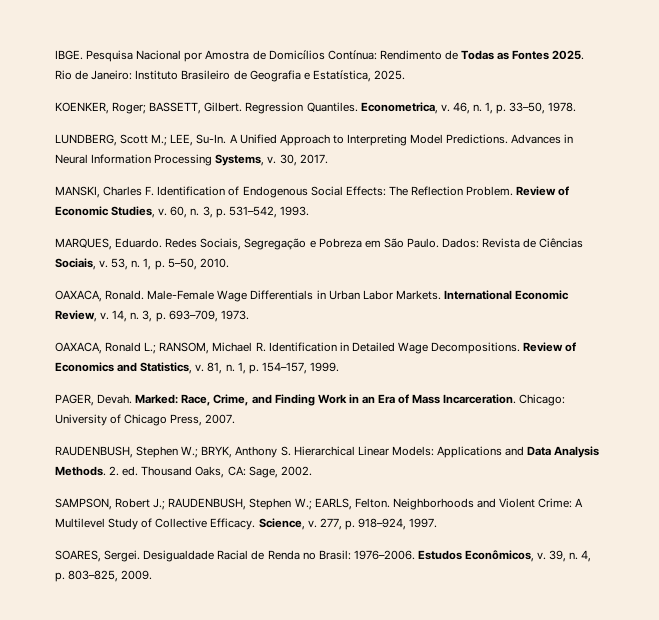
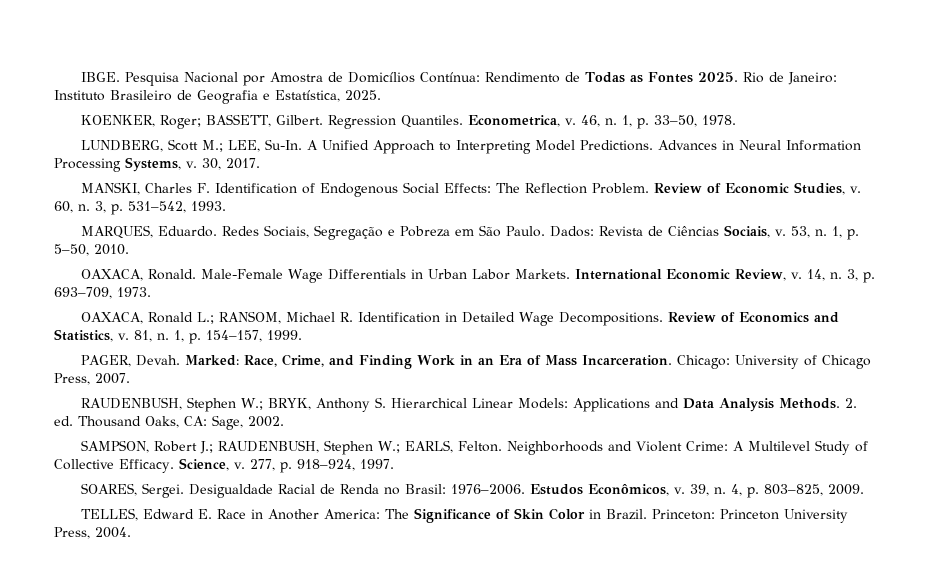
+ TELLES, Edward E. Race in Another America: The Significance of Skin Color in Brazil. Princeton: Princeton University Press, 2004.

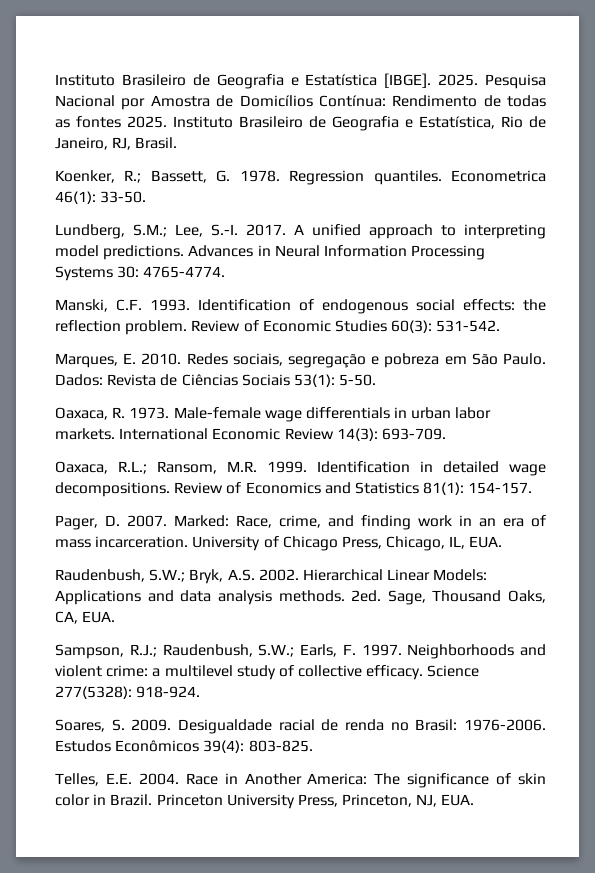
- IBGE.
+ Instituto Brasileiro de Geografia e Estatística [IBGE]. 2025.
- Pesquisa Nacional por Amostra de Domicílios Contínua: Rendimento de Todas as Fontes 2025. Rio de Janeiro: Instituto Brasileiro de Geografia e Estatística, 2025.
- KOENKER, Roger; BASSETT, Gilbert. Regression Quantiles. Econometrica, v. 46, n. 1, p. 33–50, 1978.
- LUNDBERG, Scott M.; LEE, Su-In. A Unified Approach to Interpreting Model Predictions.
+ Pesquisa Nacional por Amostra de Domicílios Contínua: Rendimento de todas as fontes 2025. Instituto Brasileiro de Geografia e Estatística, Rio de Janeiro, RJ, Brasil.
+ Koenker, R.; Bassett, G. 1978. Regression quantiles. Econometrica 46(1): 33-50.
+ Lundberg, S.M.; Lee, S.-I. 2017. A unified approach to interpreting model predictions.
- Advances in Neural Information Processing Systems, v. 30, 2017.
- MANSKI, Charles F. Identification of Endogenous Social Effects: The Reflection Problem. Review of Economic Studies, v. 60, n. 3, p. 531–542, 1993.
- MARQUES, Eduardo. Redes Sociais, Segregação e Pobreza em São Paulo.
+ Advances in Neural Information Processing Systems 30: 4765-4774.
+ Manski, C.F. 1993. Identification of endogenous social effects: the reflection problem. Review of Economic Studies 60(3): 531-542.
+ Marques, E. 2010. Redes sociais, segregação e pobreza em São Paulo.
- Dados: Revista de Ciências Sociais, v. 53, n. 1, p. 5–50, 2010.
- OAXACA, Ronald. Male-Female Wage Differentials in Urban Labor Markets. International Economic Review, v. 14, n. 3, p. 693–709, 1973.
- OAXACA, Ronald L.; RANSOM, Michael R. Identification in Detailed Wage Decompositions. Review of Economics and Statistics, v. 81, n. 1, p. 154–157, 1999.
- PAGER, Devah. Marked: Race, Crime, and Finding Work in an Era of Mass Incarceration. Chicago: University of Chicago Press, 2007.
- RAUDENBUSH, Stephen W.; BRYK, Anthony S. Hierarchical Linear Models: Applications and Data Analysis Methods. 2. ed. Thousand Oaks, CA: Sage, 2002.
- SAMPSON, Robert J.; RAUDENBUSH, Stephen W.; EARLS, Felton. Neighborhoods and Violent Crime: A Multilevel Study of Collective Efficacy. Science, v. 277, p. 918–924, 1997.
- SOARES, Sergei. Desigualdade Racial de Renda no Brasil: 1976–2006. Estudos Econômicos, v. 39, n. 4, p. 803–825, 2009.
- TELLES, Edward E. Race in Another America: The Significance of Skin Color in Brazil.
+ Dados: Revista de Ciências Sociais 53(1): 5-50.
+ Oaxaca, R. 1973. Male-female wage differentials in urban labor markets. International Economic Review 14(3): 693-709.
+ Oaxaca, R.L.; Ransom, M.R. 1999. Identification in detailed wage decompositions. Review of Economics and Statistics 81(1): 154-157.
+ Pager, D. 2007. Marked: Race, crime, and finding work in an era of mass incarceration. University of Chicago Press, Chicago, IL, EUA.
+ Raudenbush, S.W.; Bryk, A.S. 2002. Hierarchical Linear Models: Applications and data analysis methods. 2ed. Sage, Thousand Oaks, CA, EUA.
+ Sampson, R.J.; Raudenbush, S.W.; Earls, F. 1997. Neighborhoods and violent crime: a multilevel study of collective efficacy. Science 277(5328): 918-924.
+ Soares, S. 2009. Desigualdade racial de renda no Brasil: 1976-2006. Estudos Econômicos 39(4): 803-825.
+ Telles, E.E. 2004. Race in Another America: The significance of skin color in Brazil.
- Princeton: Princeton University Press, 2004.
+ Princeton University Press, Princeton, NJ, EUA.

